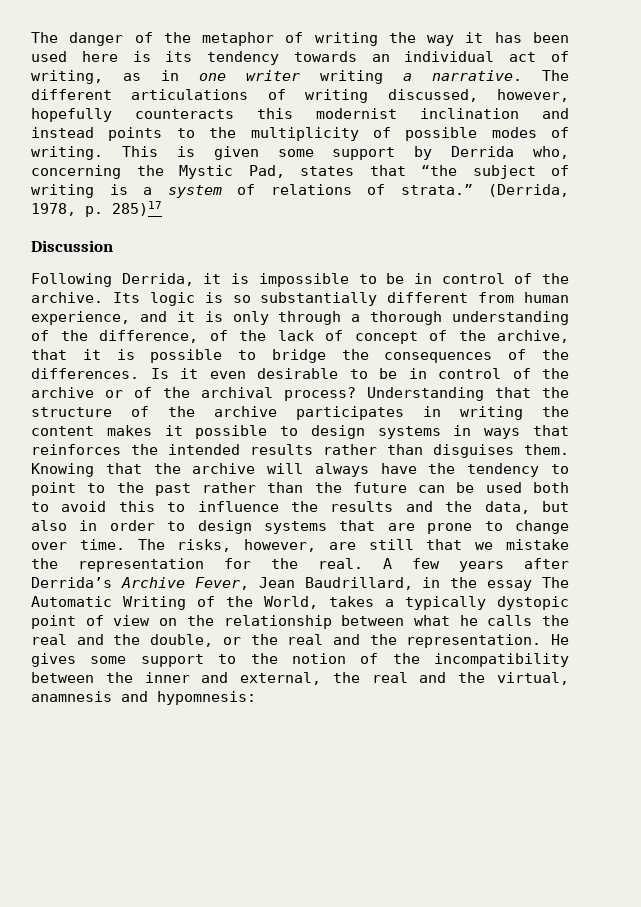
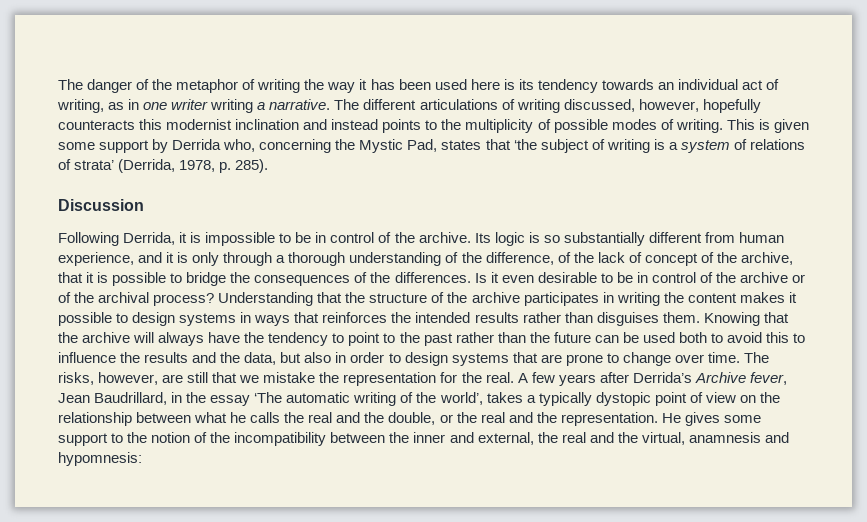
- This is given some support by Derrida who, concerning the Mystic Pad, states that “the subject of writing is a system of relations of strata.” (Derrida, 1978, p. 285)17
+ This is given some support by Derrida who, concerning the Mystic Pad, states that ‘the subject of writing is a system of relations of strata’ (Derrida, 1978, p. 285).
- A few years after Derrida’s Archive Fever, Jean Baudrillard, in the essay The Automatic Writing of the World, takes a typically dystopic point of view on the relationship between what he calls the real and the double, or the real and the representation.
+ A few years after Derrida’s Archive fever, Jean Baudrillard, in the essay ‘The automatic writing of the world’, takes a typically dystopic point of view on the relationship between what he calls the real and the double, or the real and the representation.

